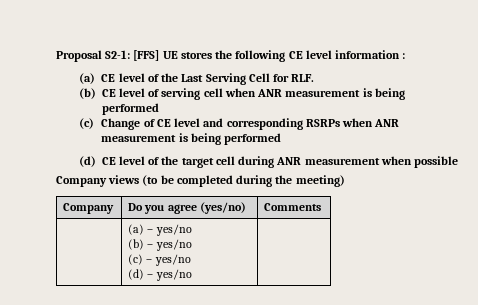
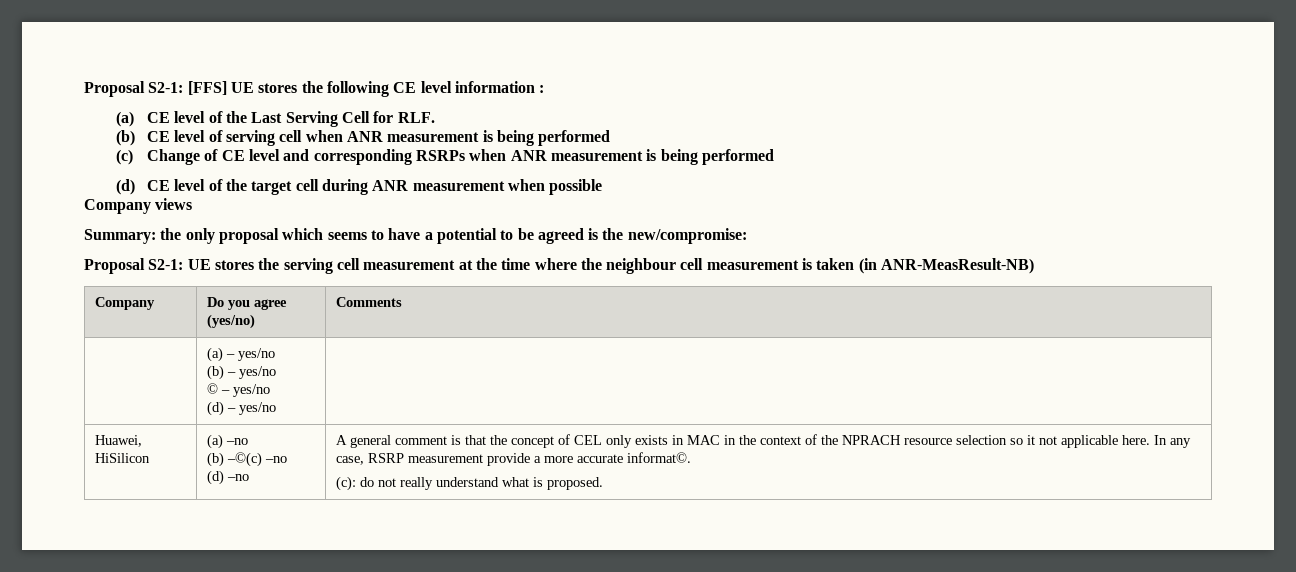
- Company views (to be completed during the meeting)
+ Company views
+ Summary: the only proposal which seems to have a potential to be agreed is the new/compromise:
+ Proposal S2-1: UE stores the serving cell measurement at the time where the neighbour cell measurement is taken (in ANR-MeasResult-NB)
  | (a) – yes/no
  (b) – yes/no
- (c) – yes/no
+ © – yes/no
+ Huawei, HiSilicon | (a) –no
+ (b) –©(c) –no
+ (d) –no | A general comment is that the concept of CEL only exists in MAC in the context of the NPRACH resource selection so it not applicable here. In any case, RSRP measurement provide a more accurate informat©.
+ (c): do not really understand what is proposed.

